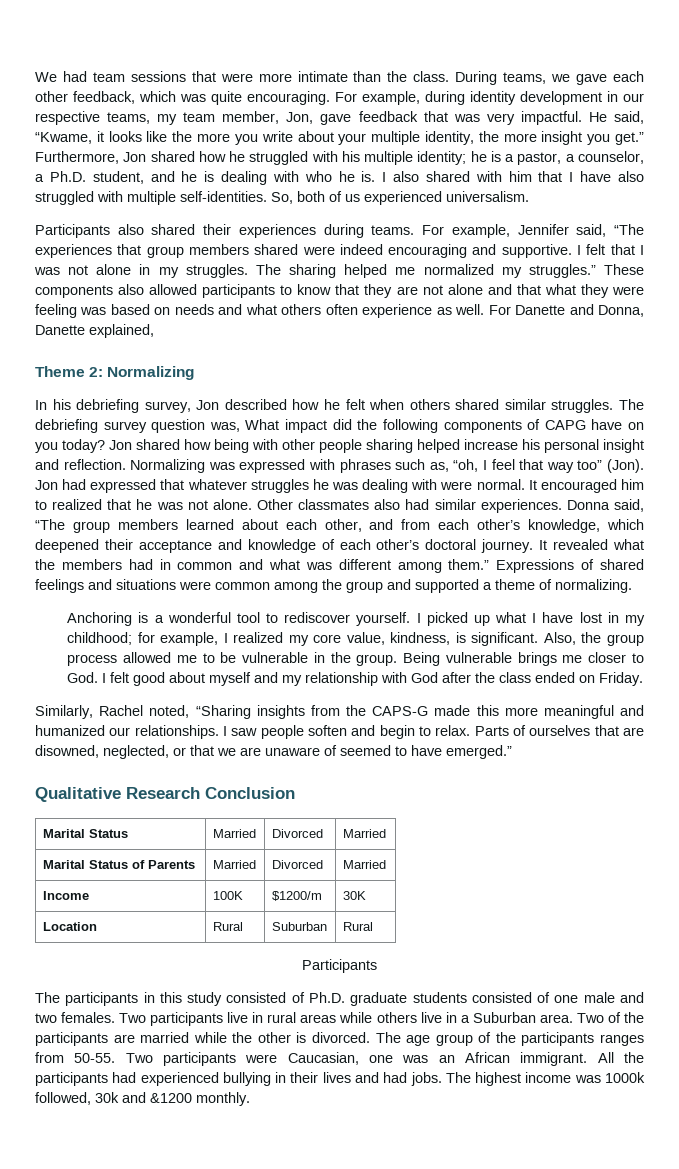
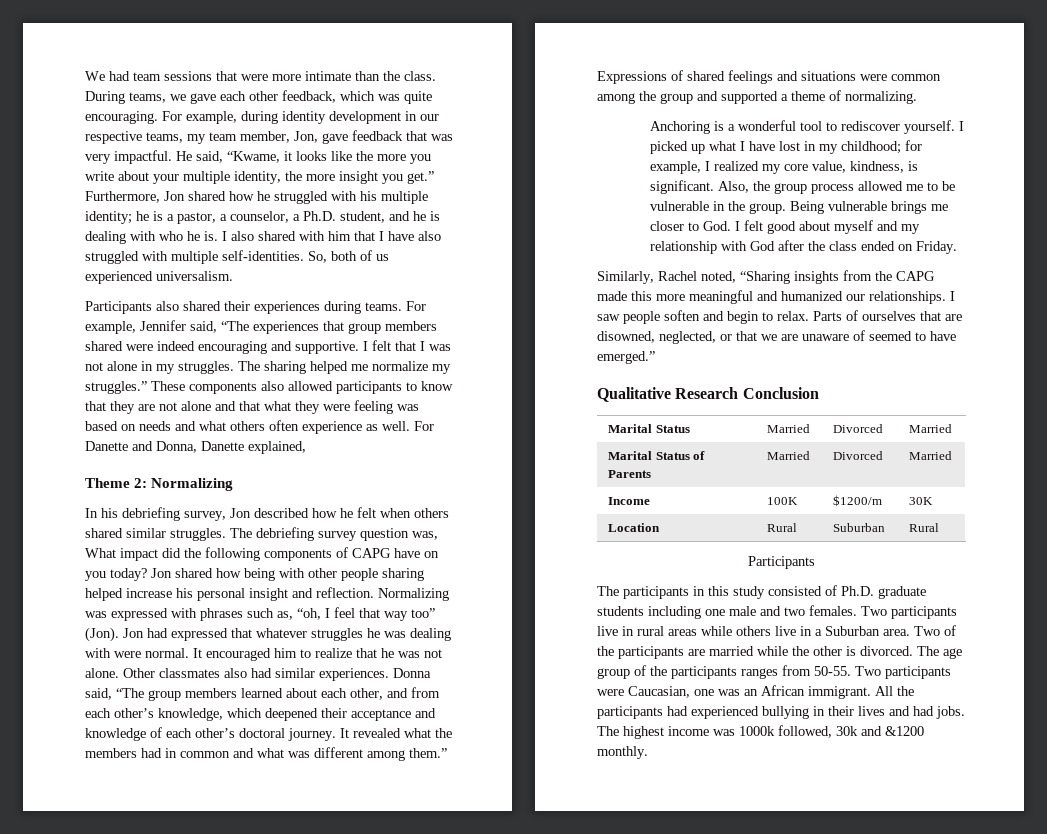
- The sharing helped me normalized my struggles.”
+ The sharing helped me normalize my struggles.”
- It encouraged him to realized that he was not alone.
+ It encouraged him to realize that he was not alone.
- Similarly, Rachel noted, “Sharing insights from the CAPS-G made this more meaningful and humanized our relationships.
+ Similarly, Rachel noted, “Sharing insights from the CAPG made this more meaningful and humanized our relationships.
- The participants in this study consisted of Ph.D. graduate students consisted of one male and two females.
+ The participants in this study consisted of Ph.D. graduate students including one male and two females.

